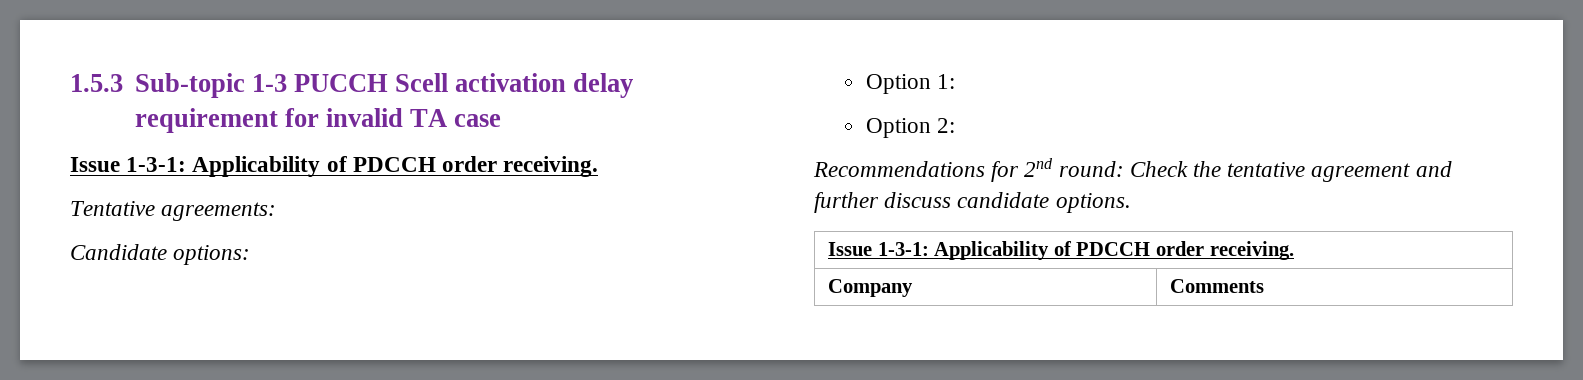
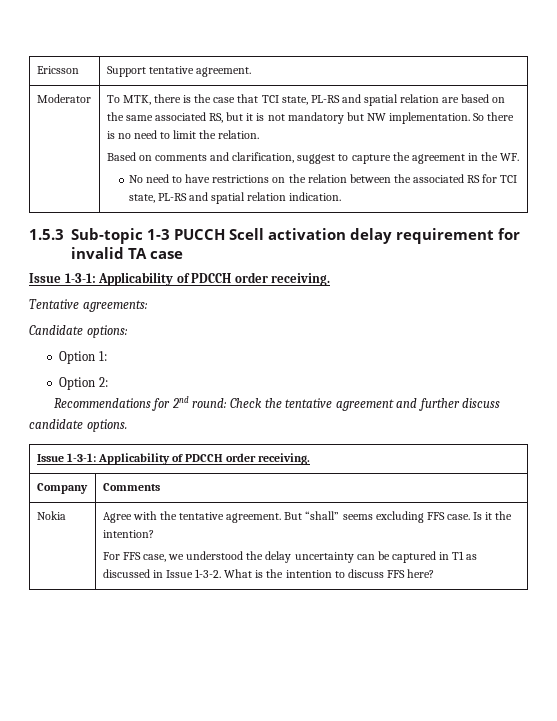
+ Ericsson | Support tentative agreement.
+ Moderator | To MTK, there is the case that TCI state, PL-RS and spatial relation are based on the same associated RS, but it is not mandatory but NW implementation. So there is no need to limit the relation.
+ Based on comments and clarification, suggest to capture the agreement in the WF.
+ No need to have restrictions on the relation between the associated RS for TCI state, PL-RS and spatial relation indication.
+ Nokia | Agree with the tentative agreement. But “shall” seems excluding FFS case. Is it the intention?
+ For FFS case, we understood the delay uncertainty can be captured in T1 as discussed in Issue 1-3-2. What is the intention to discuss FFS here?

